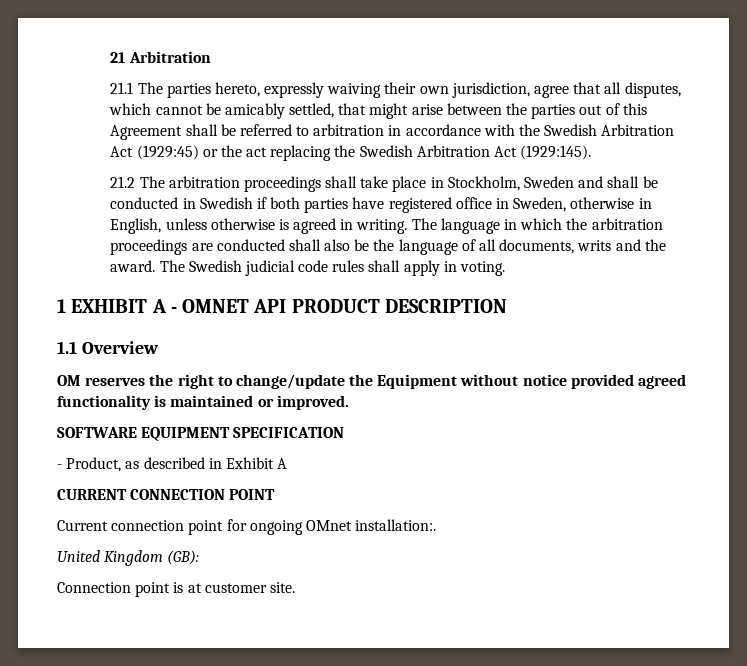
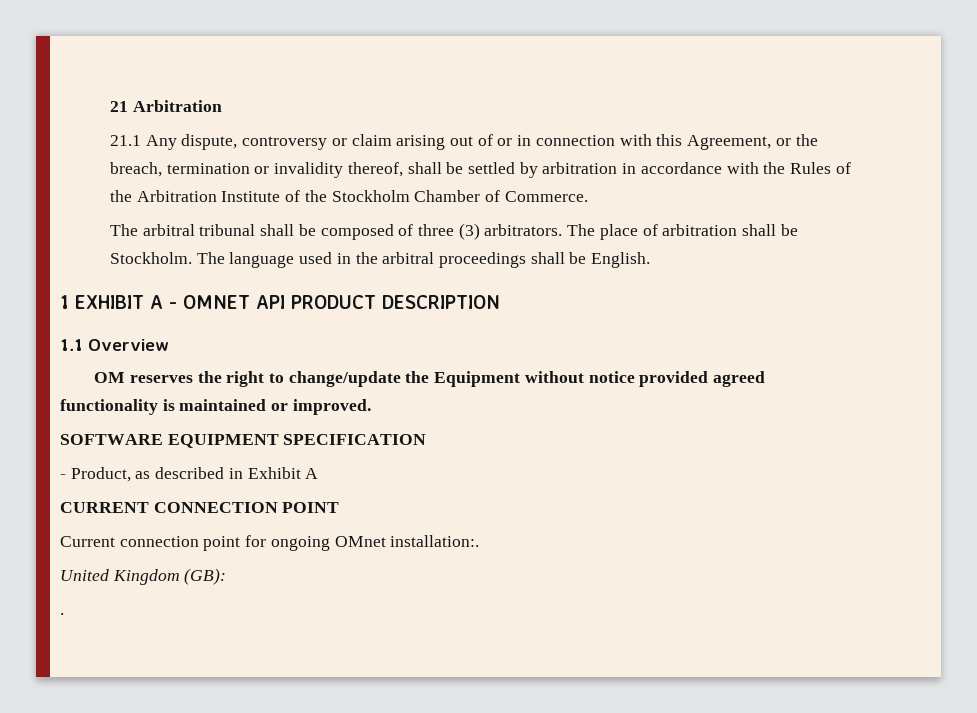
- 21.1 The parties hereto, expressly waiving their own jurisdiction, agree that all disputes, which cannot be amicably settled, that might arise between the parties out of this Agreement shall be referred to arbitration in accordance with the Swedish Arbitration Act (1929:45) or the act replacing the Swedish Arbitration Act (1929:145).
- 21.2 The arbitration proceedings shall take place in Stockholm, Sweden and shall be conducted in Swedish if both parties have registered office in Sweden, otherwise in English, unless otherwise is agreed in writing. The language in which the arbitration proceedings are conducted shall also be the language of all documents, writs and the award. The Swedish judicial code rules shall apply in voting.
+ 21.1 Any dispute, controversy or claim arising out of or in connection with this Agreement, or the breach, termination or invalidity thereof, shall be settled by arbitration in accordance with the Rules of the Arbitration Institute of the Stockholm Chamber of Commerce.
+ The arbitral tribunal shall be composed of three (3) arbitrators. The place of arbitration shall be Stockholm. The language used in the arbitral proceedings shall be English.
- Connection point is at customer site.
+ .

